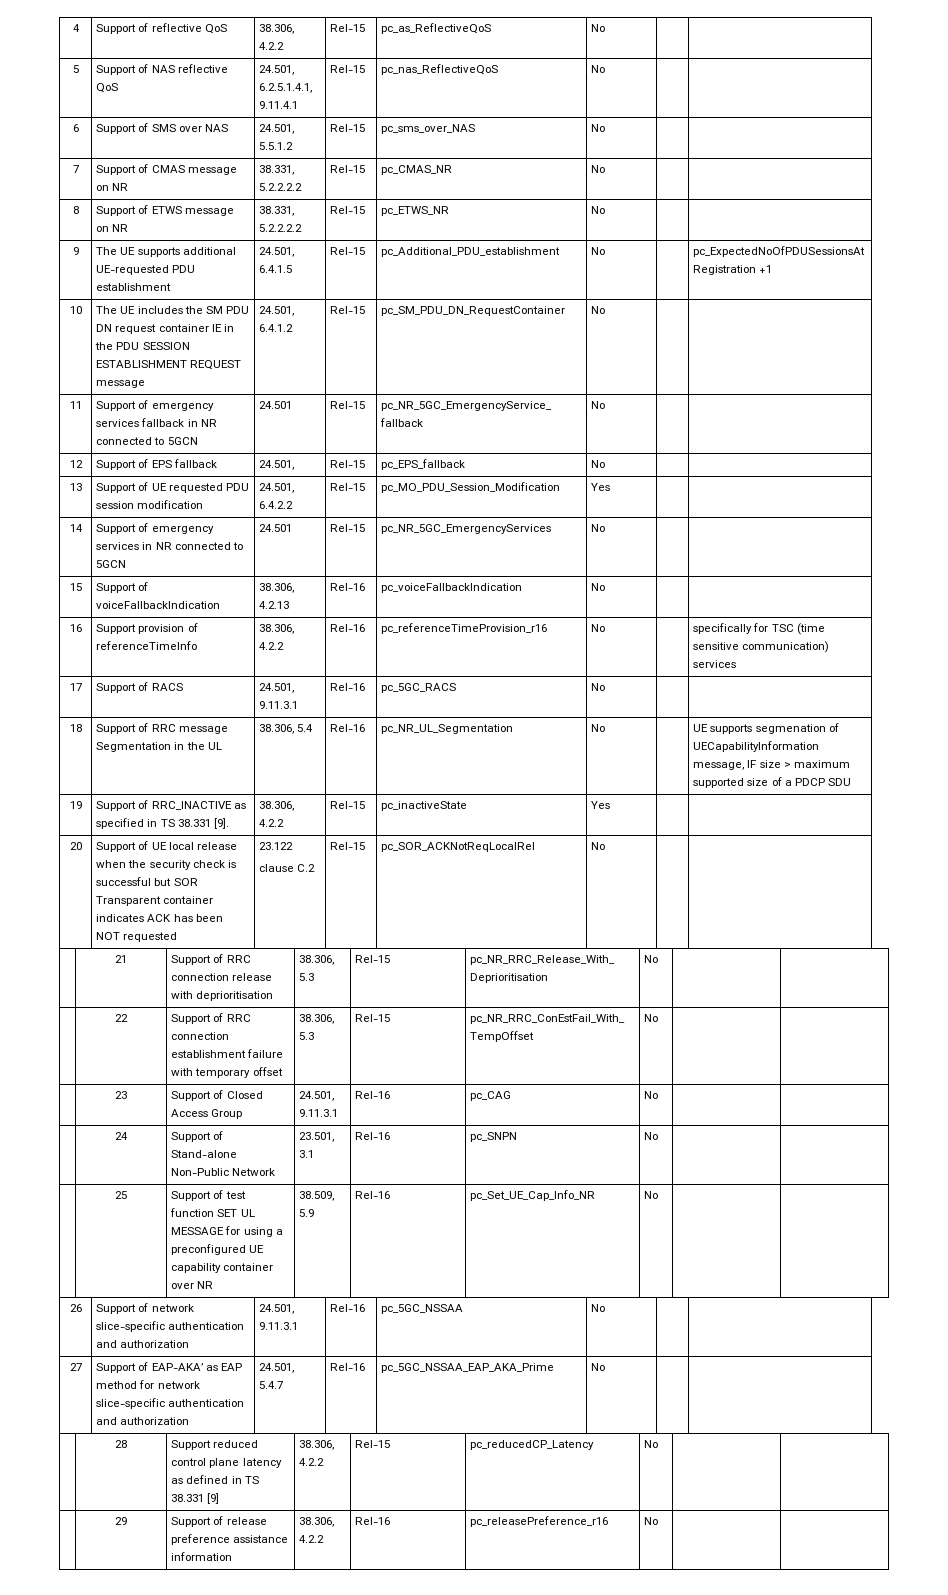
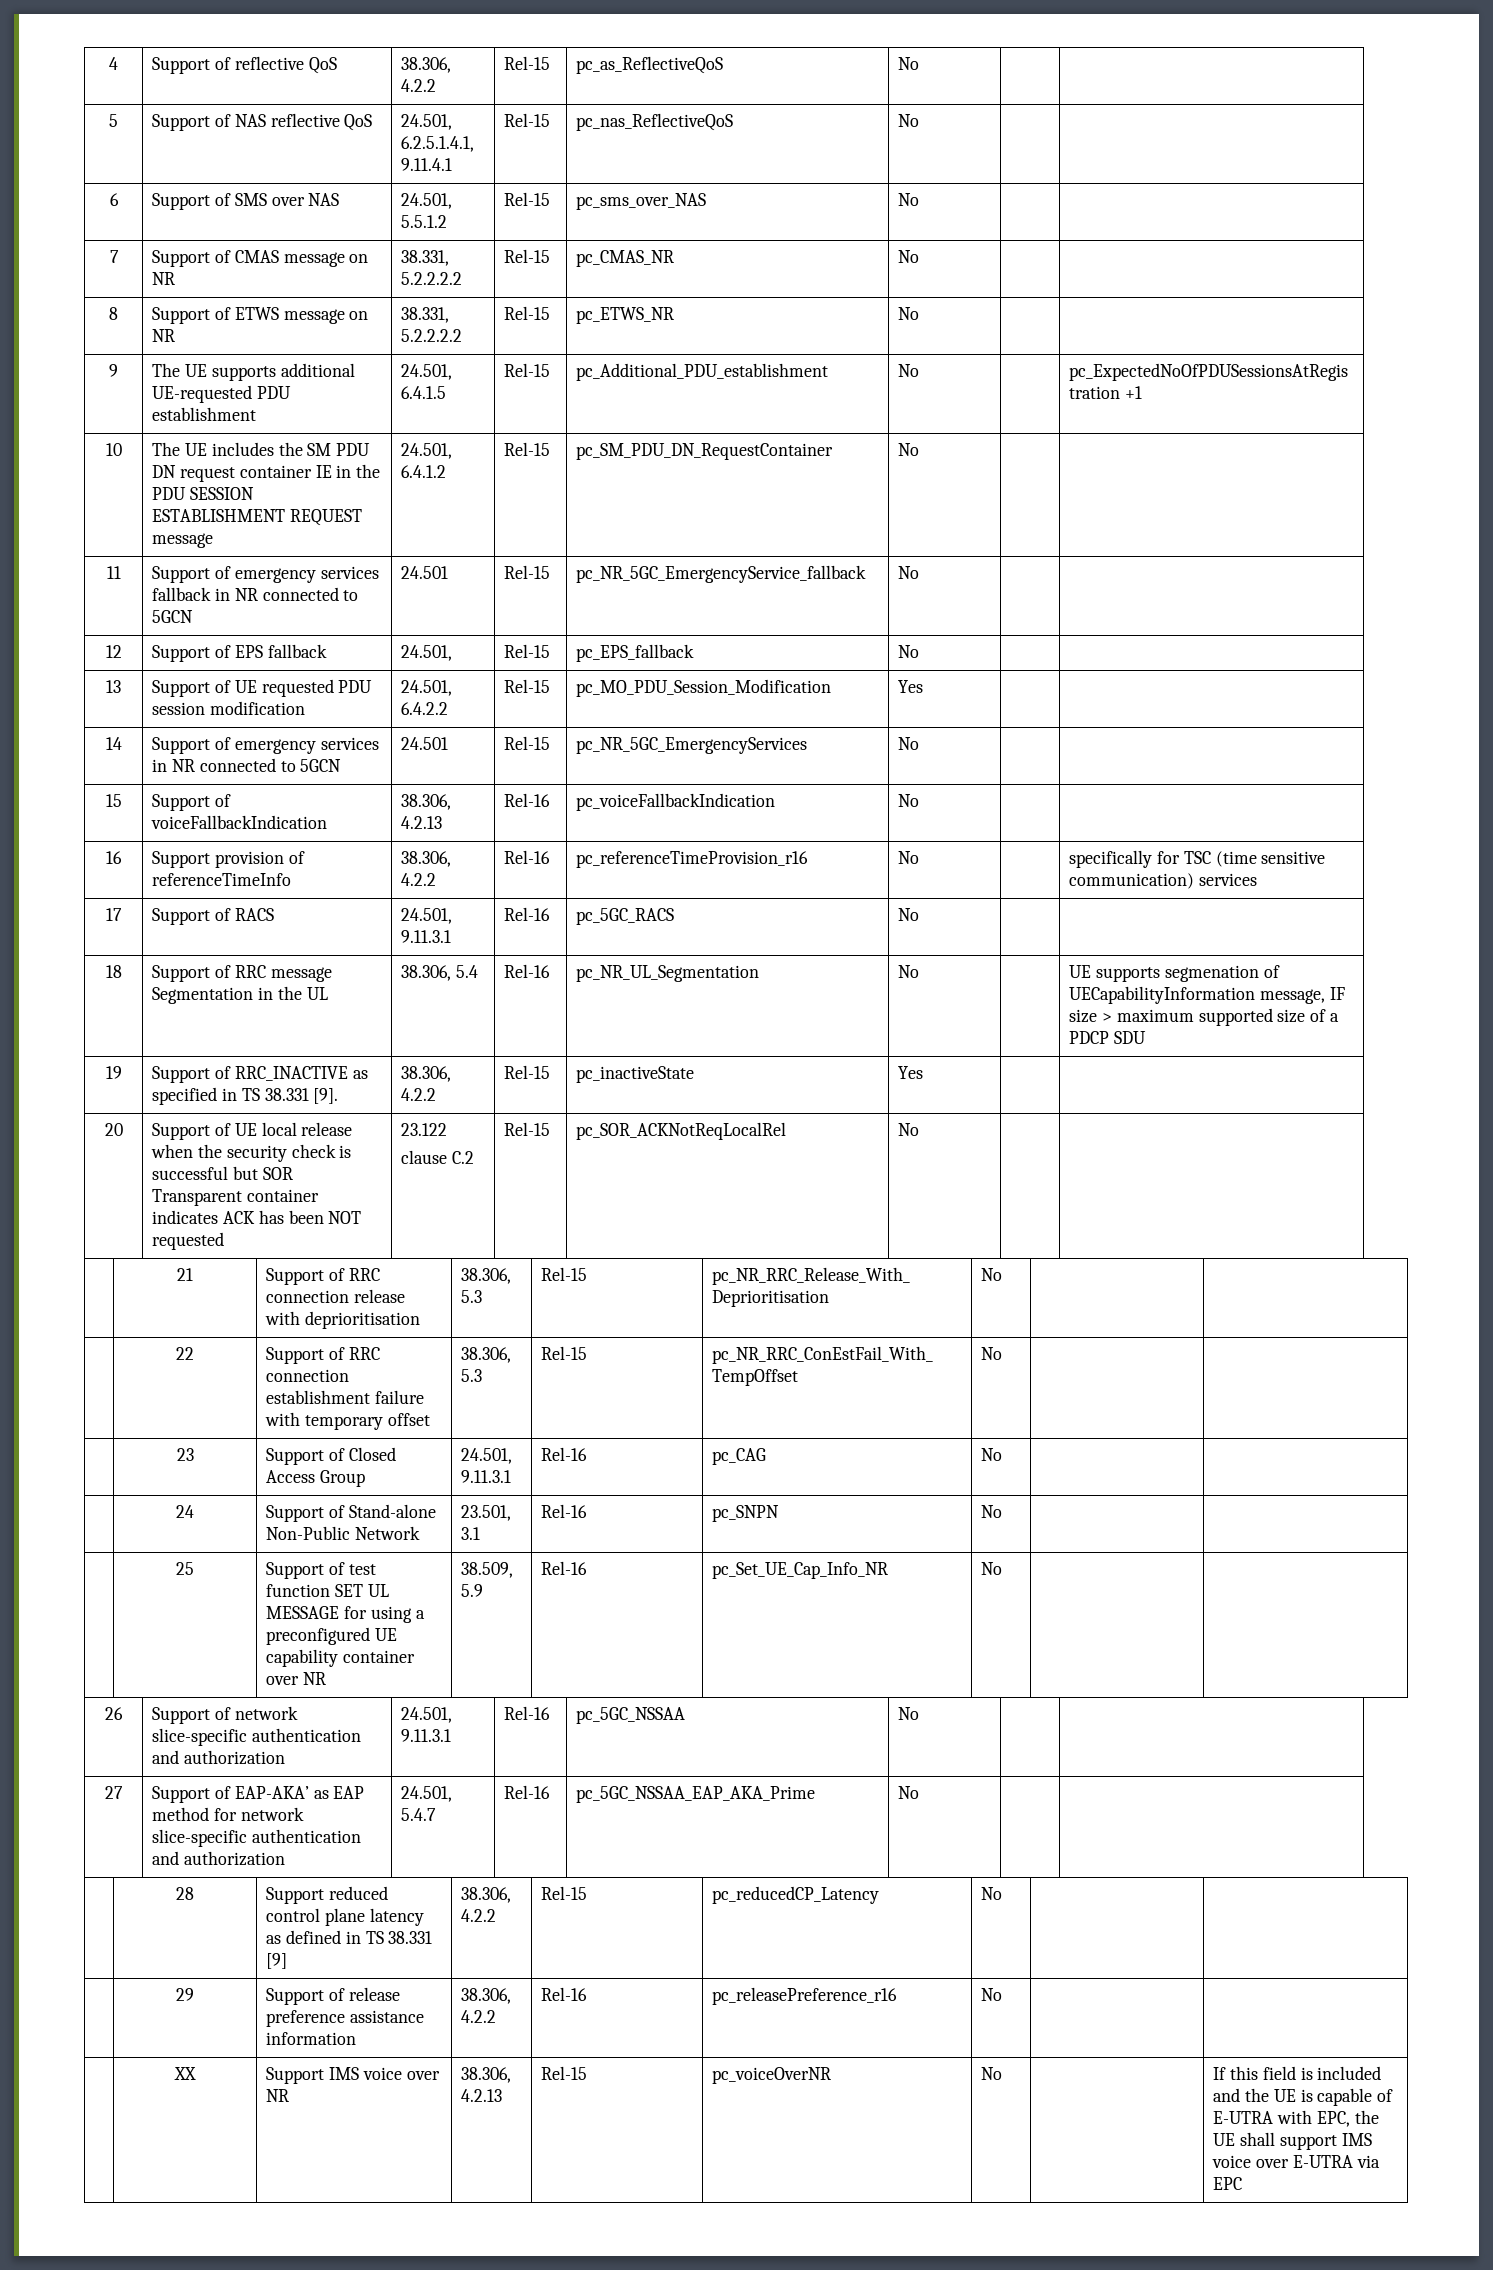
+ | XX | Support IMS voice over NR | 38.306, 4.2.13 | Rel-15 | pc_voiceOverNR | No | | If this field is included and the UE is capable of E-UTRA with EPC, the UE shall support IMS voice over E-UTRA via EPC

